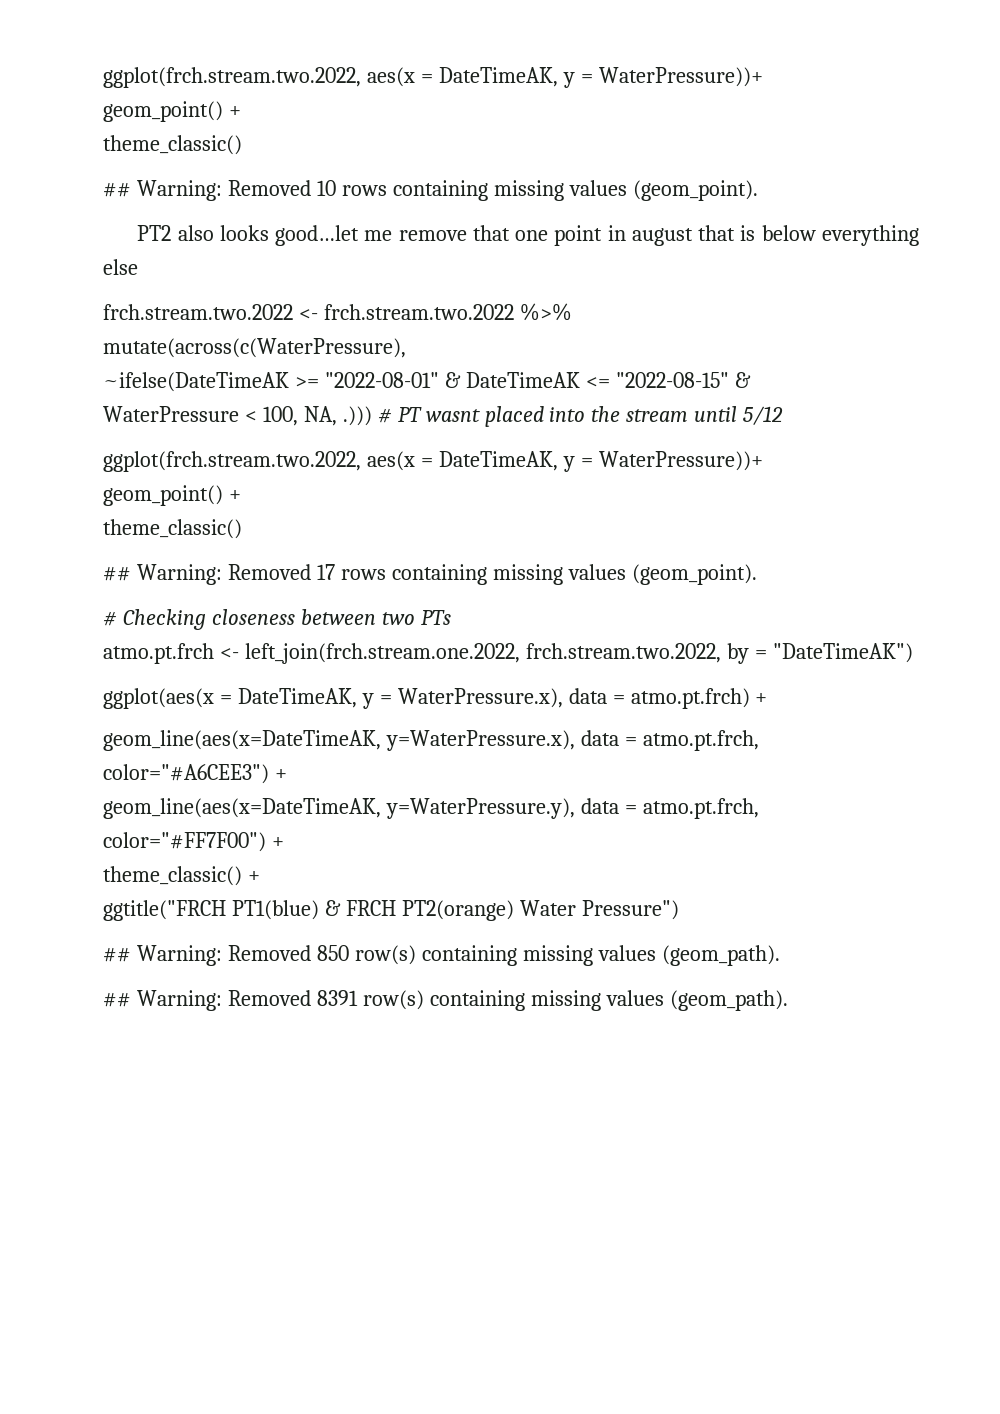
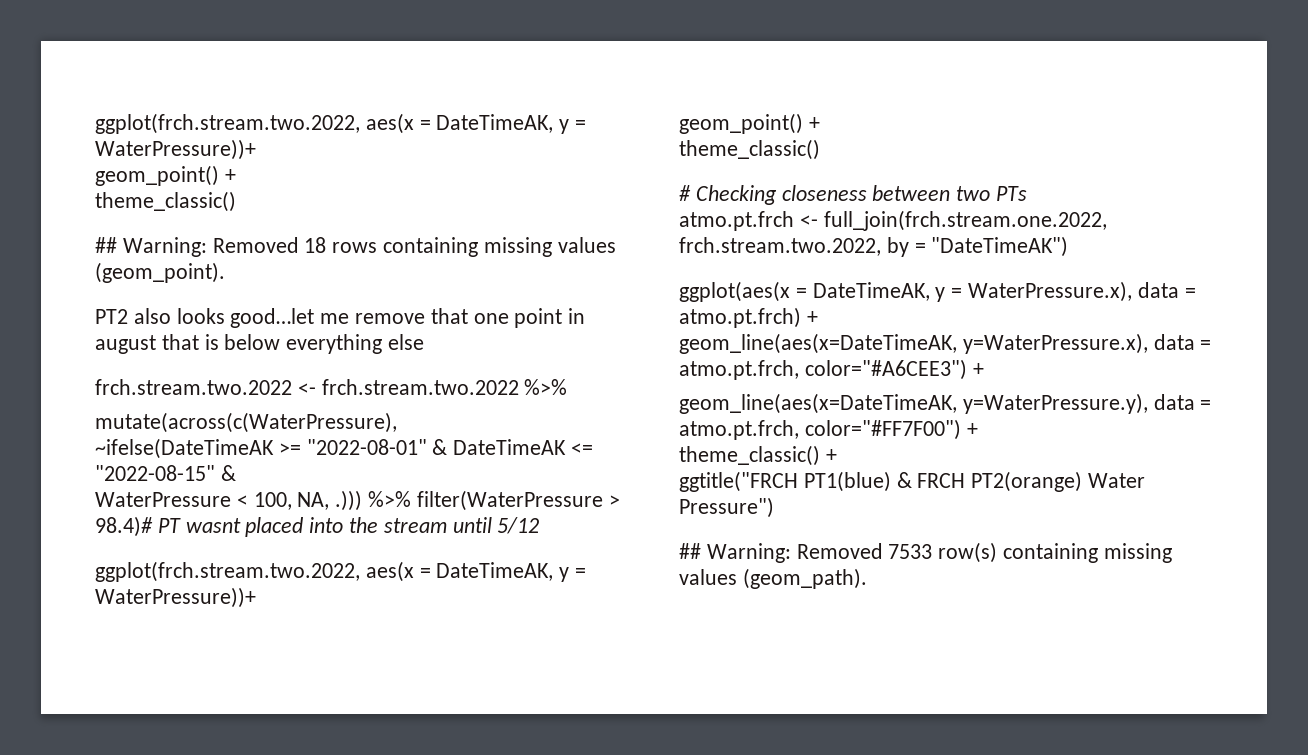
- ## Warning: Removed 10 rows containing missing values (geom_point).
+ ## Warning: Removed 18 rows containing missing values (geom_point).
- # PT wasnt placed into the stream until 5/12
+ %>% filter(WaterPressure > 98.4)# PT wasnt placed into the stream until 5/12
- ## Warning: Removed 17 rows containing missing values (geom_point).
- atmo.pt.frch <- left_join(frch.stream.one.2022, frch.stream.two.2022, by = "DateTimeAK")
+ atmo.pt.frch <- full_join(frch.stream.one.2022, frch.stream.two.2022, by = "DateTimeAK")
- ## Warning: Removed 850 row(s) containing missing values (geom_path).
- ## Warning: Removed 8391 row(s) containing missing values (geom_path).
+ ## Warning: Removed 7533 row(s) containing missing values (geom_path).

